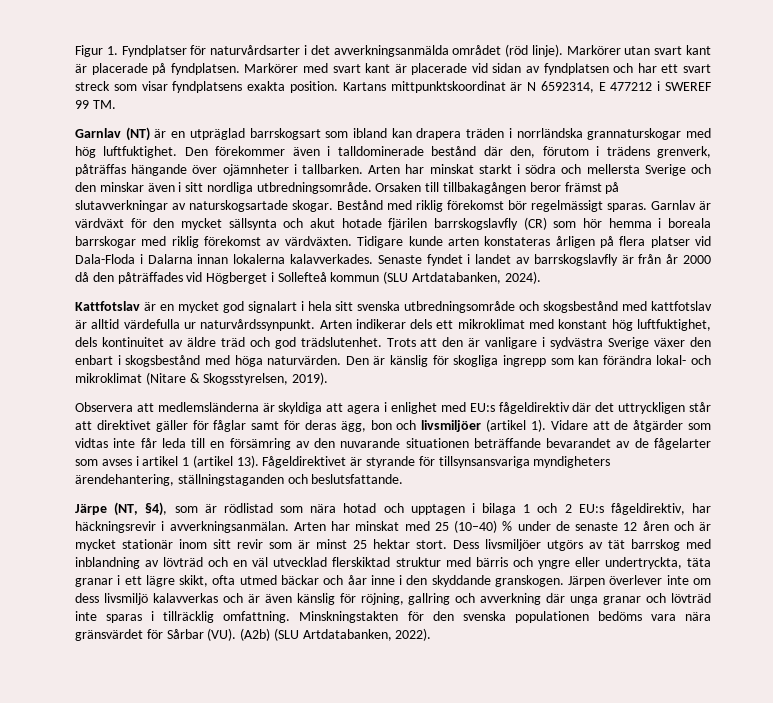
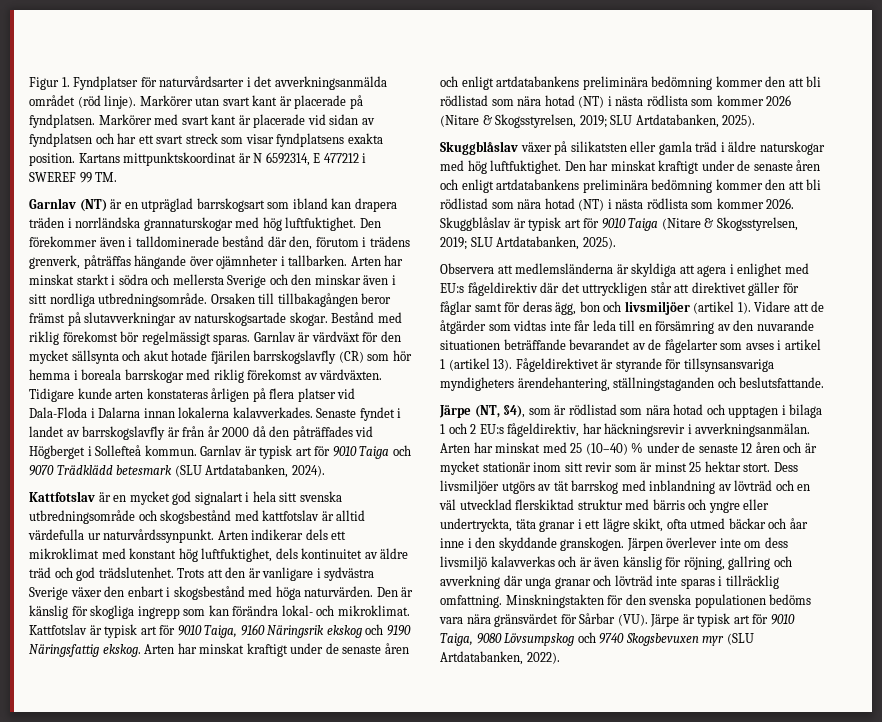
- Senaste fyndet i landet av barrskogslavfly är från år 2000 då den påträffades vid Högberget i Sollefteå kommun (SLU Artdatabanken, 2024).
+ Senaste fyndet i landet av barrskogslavfly är från år 2000 då den påträffades vid Högberget i Sollefteå kommun. Garnlav är typisk art för 9010 Taiga och 9070 Trädklädd betesmark (SLU Artdatabanken, 2024).
- Den är känslig för skogliga ingrepp som kan förändra lokal- och mikroklimat (Nitare & Skogsstyrelsen, 2019).
+ Den är känslig för skogliga ingrepp som kan förändra lokal- och mikroklimat. Kattfotslav är typisk art för 9010 Taiga, 9160 Näringsrik ekskog och 9190 Näringsfattig ekskog. Arten har minskat kraftigt under de senaste åren och enligt artdatabankens preliminära bedömning kommer den att bli rödlistad som nära hotad (NT) i nästa rödlista som kommer 2026 (Nitare & Skogsstyrelsen, 2019; SLU Artdatabanken, 2025).
+ Skuggblåslav växer på silikatsten eller gamla träd i äldre naturskogar med hög luftfuktighet. Den har minskat kraftigt under de senaste åren och enligt artdatabankens preliminära bedömning kommer den att bli rödlistad som nära hotad (NT) i nästa rödlista som kommer 2026. Skuggblåslav är typisk art för 9010 Taiga (Nitare & Skogsstyrelsen, 2019; SLU Artdatabanken, 2025).
- Minskningstakten för den svenska populationen bedöms vara nära gränsvärdet för Sårbar (VU). (A2b) (SLU Artdatabanken, 2022).
+ Minskningstakten för den svenska populationen bedöms vara nära gränsvärdet för Sårbar (VU). Järpe är typisk art för 9010 Taiga, 9080 Lövsumpskog och 9740 Skogsbevuxen myr (SLU Artdatabanken, 2022).

